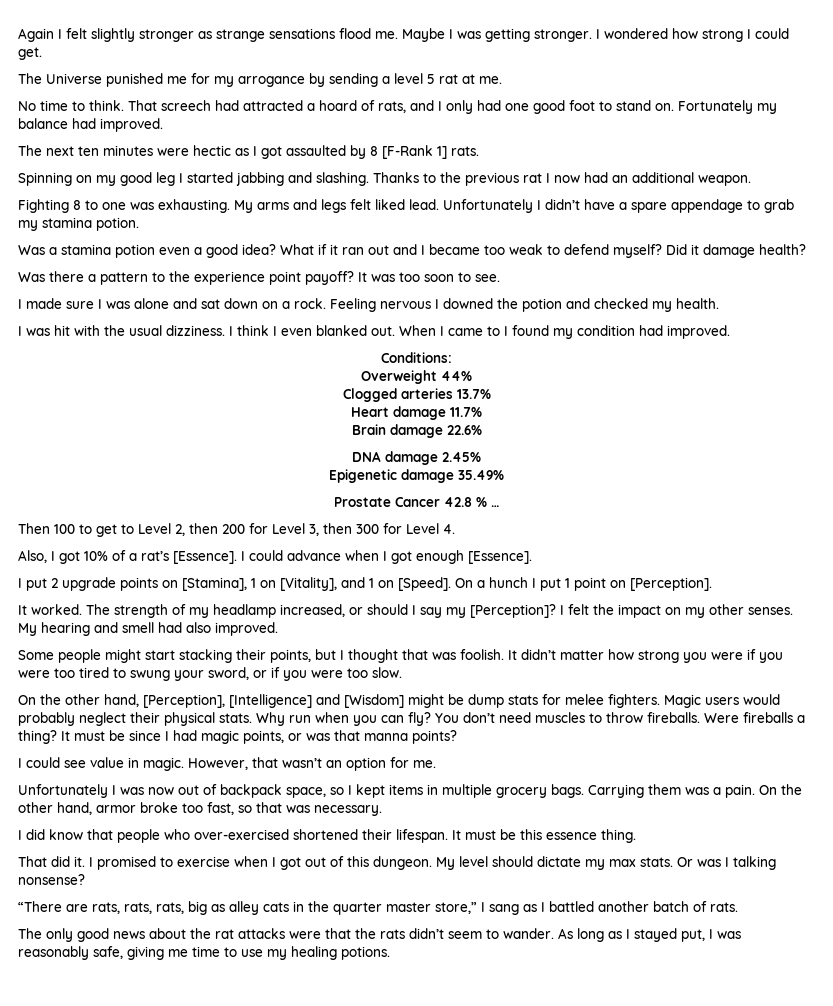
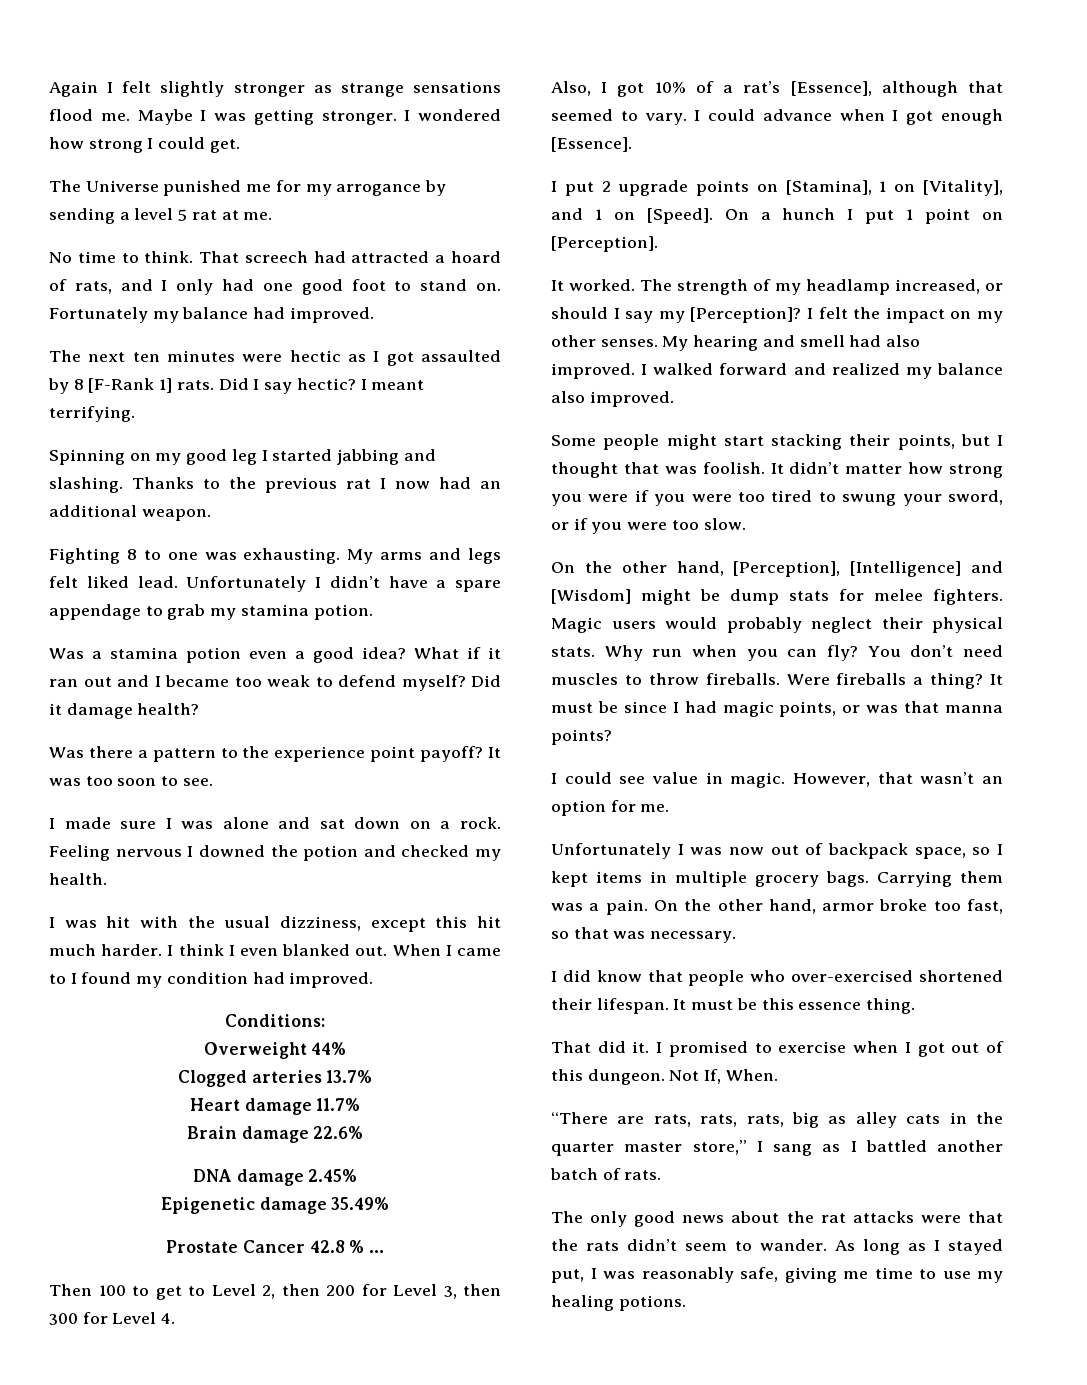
+ Did I say hectic? I meant terrifying.
- I was hit with the usual dizziness.
+ I was hit with the usual dizziness, except this hit much harder.
- Also, I got 10% of a rat’s [Essence].
+ Also, I got 10% of a rat’s [Essence], although that seemed to vary.
+ I walked forward and realized my balance also improved.
- My level should dictate my max stats. Or was I talking nonsense?
+ Not If, When.

